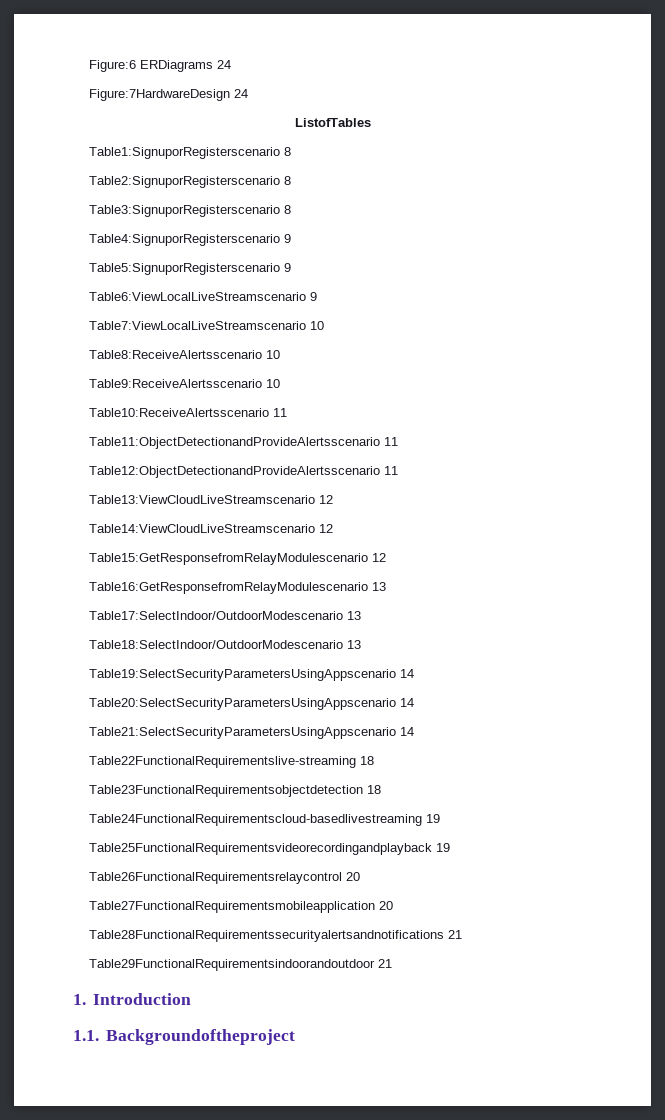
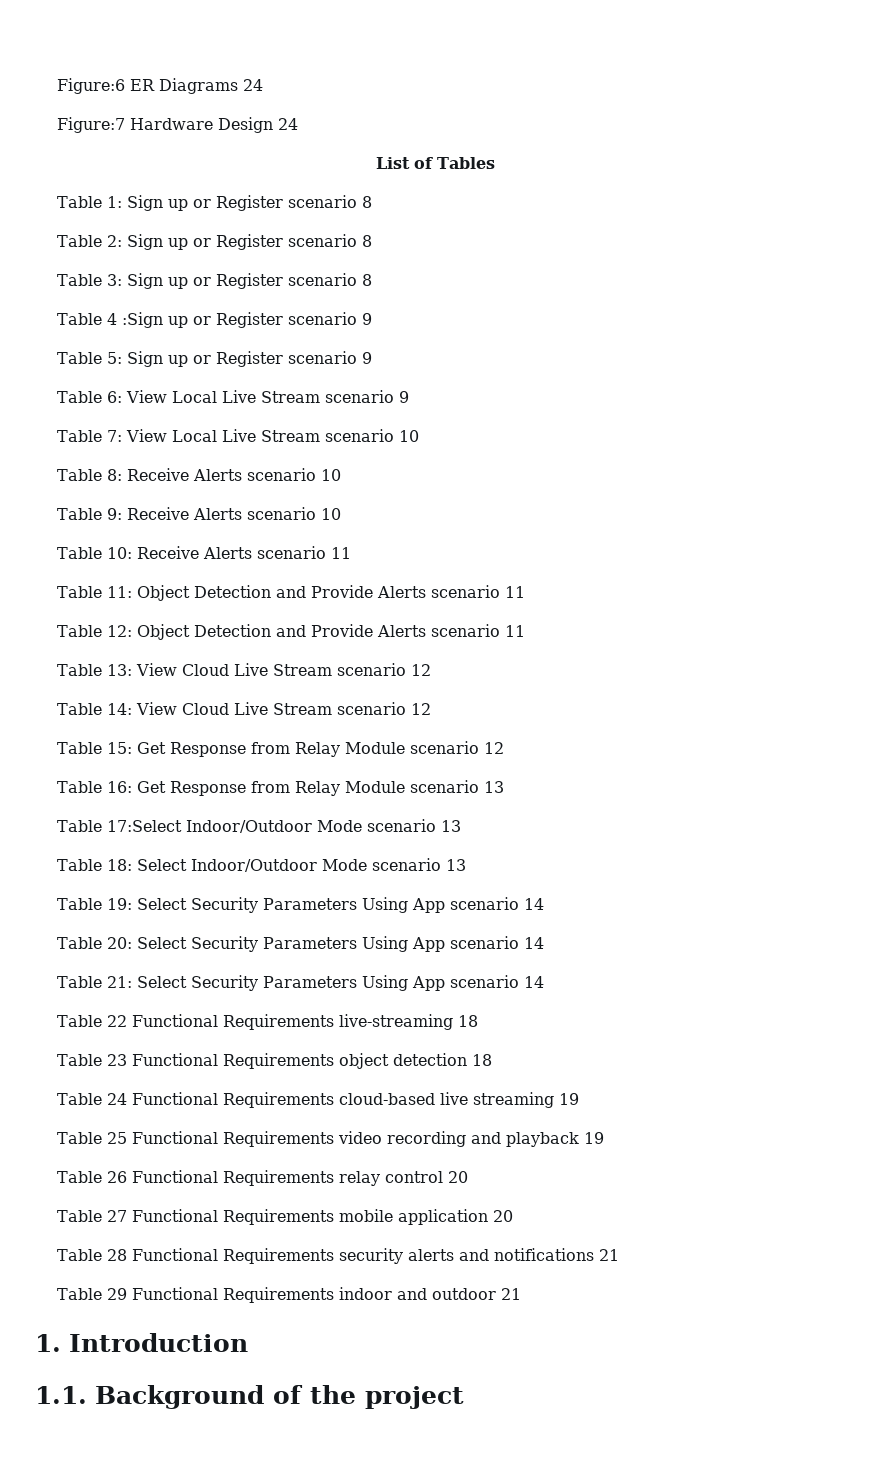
- Figure:6 ERDiagrams 24
- Figure:7HardwareDesign 24
- ListofTables
- Table1:SignuporRegisterscenario 8
- Table2:SignuporRegisterscenario 8
- Table3:SignuporRegisterscenario 8
- Table4:SignuporRegisterscenario 9
- Table5:SignuporRegisterscenario 9
- Table6:ViewLocalLiveStreamscenario 9
- Table7:ViewLocalLiveStreamscenario 10
- Table8:ReceiveAlertsscenario 10
- Table9:ReceiveAlertsscenario 10
- Table10:ReceiveAlertsscenario 11
- Table11:ObjectDetectionandProvideAlertsscenario 11
- Table12:ObjectDetectionandProvideAlertsscenario 11
- Table13:ViewCloudLiveStreamscenario 12
- Table14:ViewCloudLiveStreamscenario 12
- Table15:GetResponsefromRelayModulescenario 12
- Table16:GetResponsefromRelayModulescenario 13
- Table17:SelectIndoor/OutdoorModescenario 13
- Table18:SelectIndoor/OutdoorModescenario 13
- Table19:SelectSecurityParametersUsingAppscenario 14
- Table20:SelectSecurityParametersUsingAppscenario 14
- Table21:SelectSecurityParametersUsingAppscenario 14
- Table22FunctionalRequirementslive-streaming 18
- Table23FunctionalRequirementsobjectdetection 18
- Table24FunctionalRequirementscloud-basedlivestreaming 19
- Table25FunctionalRequirementsvideorecordingandplayback 19
- Table26FunctionalRequirementsrelaycontrol 20
- Table27FunctionalRequirementsmobileapplication 20
- Table28FunctionalRequirementssecurityalertsandnotifications 21
- Table29FunctionalRequirementsindoorandoutdoor 21
+ Figure:6 ER Diagrams 24
+ Figure:7 Hardware Design 24
+ List of Tables
+ Table 1: Sign up or Register scenario 8
+ Table 2: Sign up or Register scenario 8
+ Table 3: Sign up or Register scenario 8
+ Table 4 :Sign up or Register scenario 9
+ Table 5: Sign up or Register scenario 9
+ Table 6: View Local Live Stream scenario 9
+ Table 7: View Local Live Stream scenario 10
+ Table 8: Receive Alerts scenario 10
+ Table 9: Receive Alerts scenario 10
+ Table 10: Receive Alerts scenario 11
+ Table 11: Object Detection and Provide Alerts scenario 11
+ Table 12: Object Detection and Provide Alerts scenario 11
+ Table 13: View Cloud Live Stream scenario 12
+ Table 14: View Cloud Live Stream scenario 12
+ Table 15: Get Response from Relay Module scenario 12
+ Table 16: Get Response from Relay Module scenario 13
+ Table 17:Select Indoor/Outdoor Mode scenario 13
+ Table 18: Select Indoor/Outdoor Mode scenario 13
+ Table 19: Select Security Parameters Using App scenario 14
+ Table 20: Select Security Parameters Using App scenario 14
+ Table 21: Select Security Parameters Using App scenario 14
+ Table 22 Functional Requirements live-streaming 18
+ Table 23 Functional Requirements object detection 18
+ Table 24 Functional Requirements cloud-based live streaming 19
+ Table 25 Functional Requirements video recording and playback 19
+ Table 26 Functional Requirements relay control 20
+ Table 27 Functional Requirements mobile application 20
+ Table 28 Functional Requirements security alerts and notifications 21
+ Table 29 Functional Requirements indoor and outdoor 21
- 1.1. Backgroundoftheproject
+ 1.1. Background of the project

